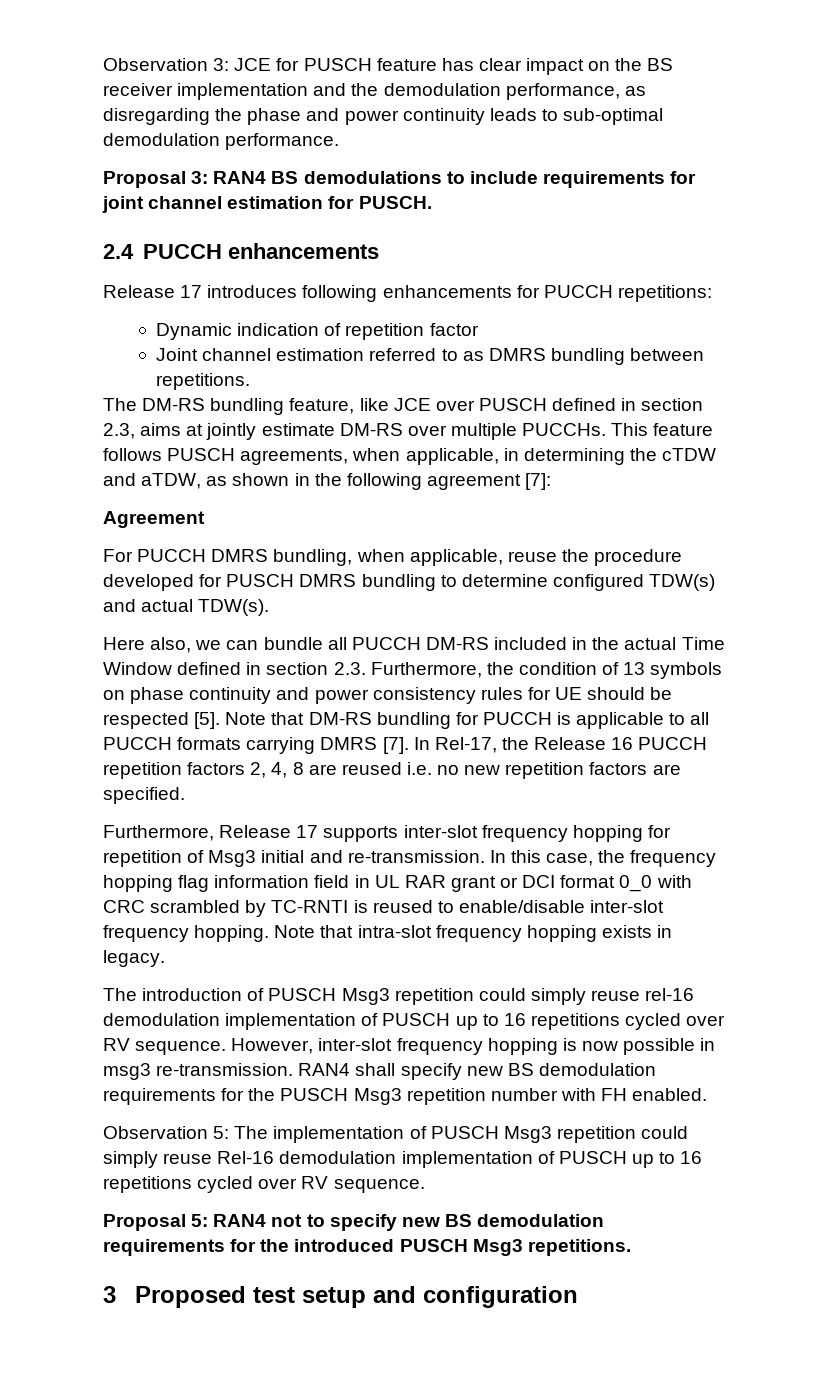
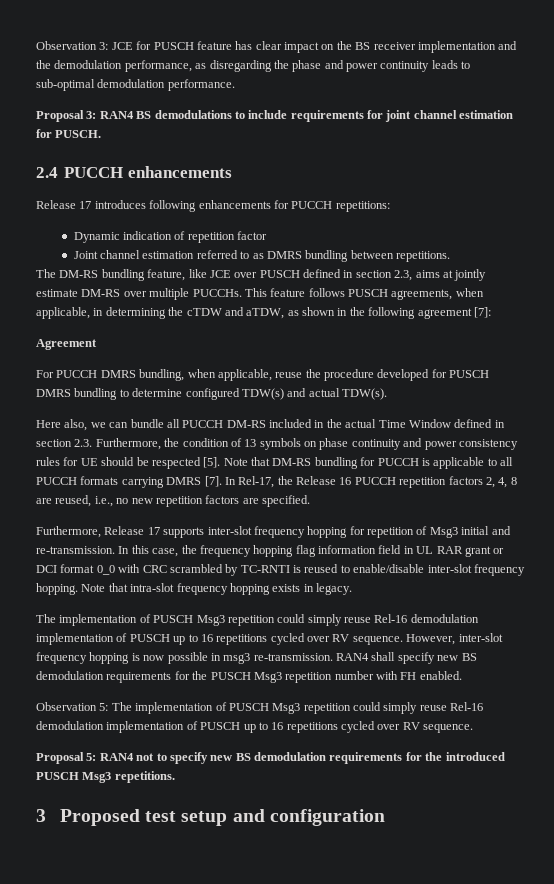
- In Rel-17, the Release 16 PUCCH repetition factors 2, 4, 8 are reused i.e. no new repetition factors are specified.
+ In Rel-17, the Release 16 PUCCH repetition factors 2, 4, 8 are reused, i.e., no new repetition factors are specified.
  Note that intra-slot frequency hopping exists in legacy.
- The introduction of PUSCH Msg3 repetition could simply reuse rel-16 demodulation implementation of PUSCH up to 16 repetitions cycled over RV sequence.
+ The implementation of PUSCH Msg3 repetition could simply reuse Rel-16 demodulation implementation of PUSCH up to 16 repetitions cycled over RV sequence.

